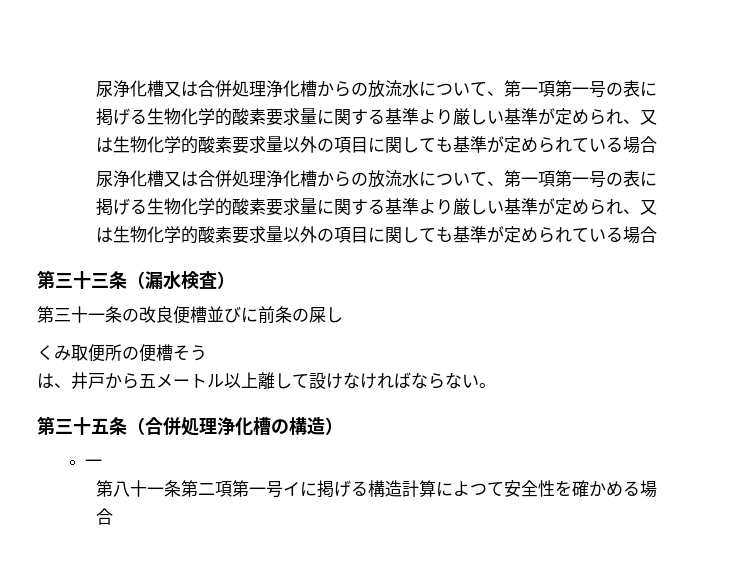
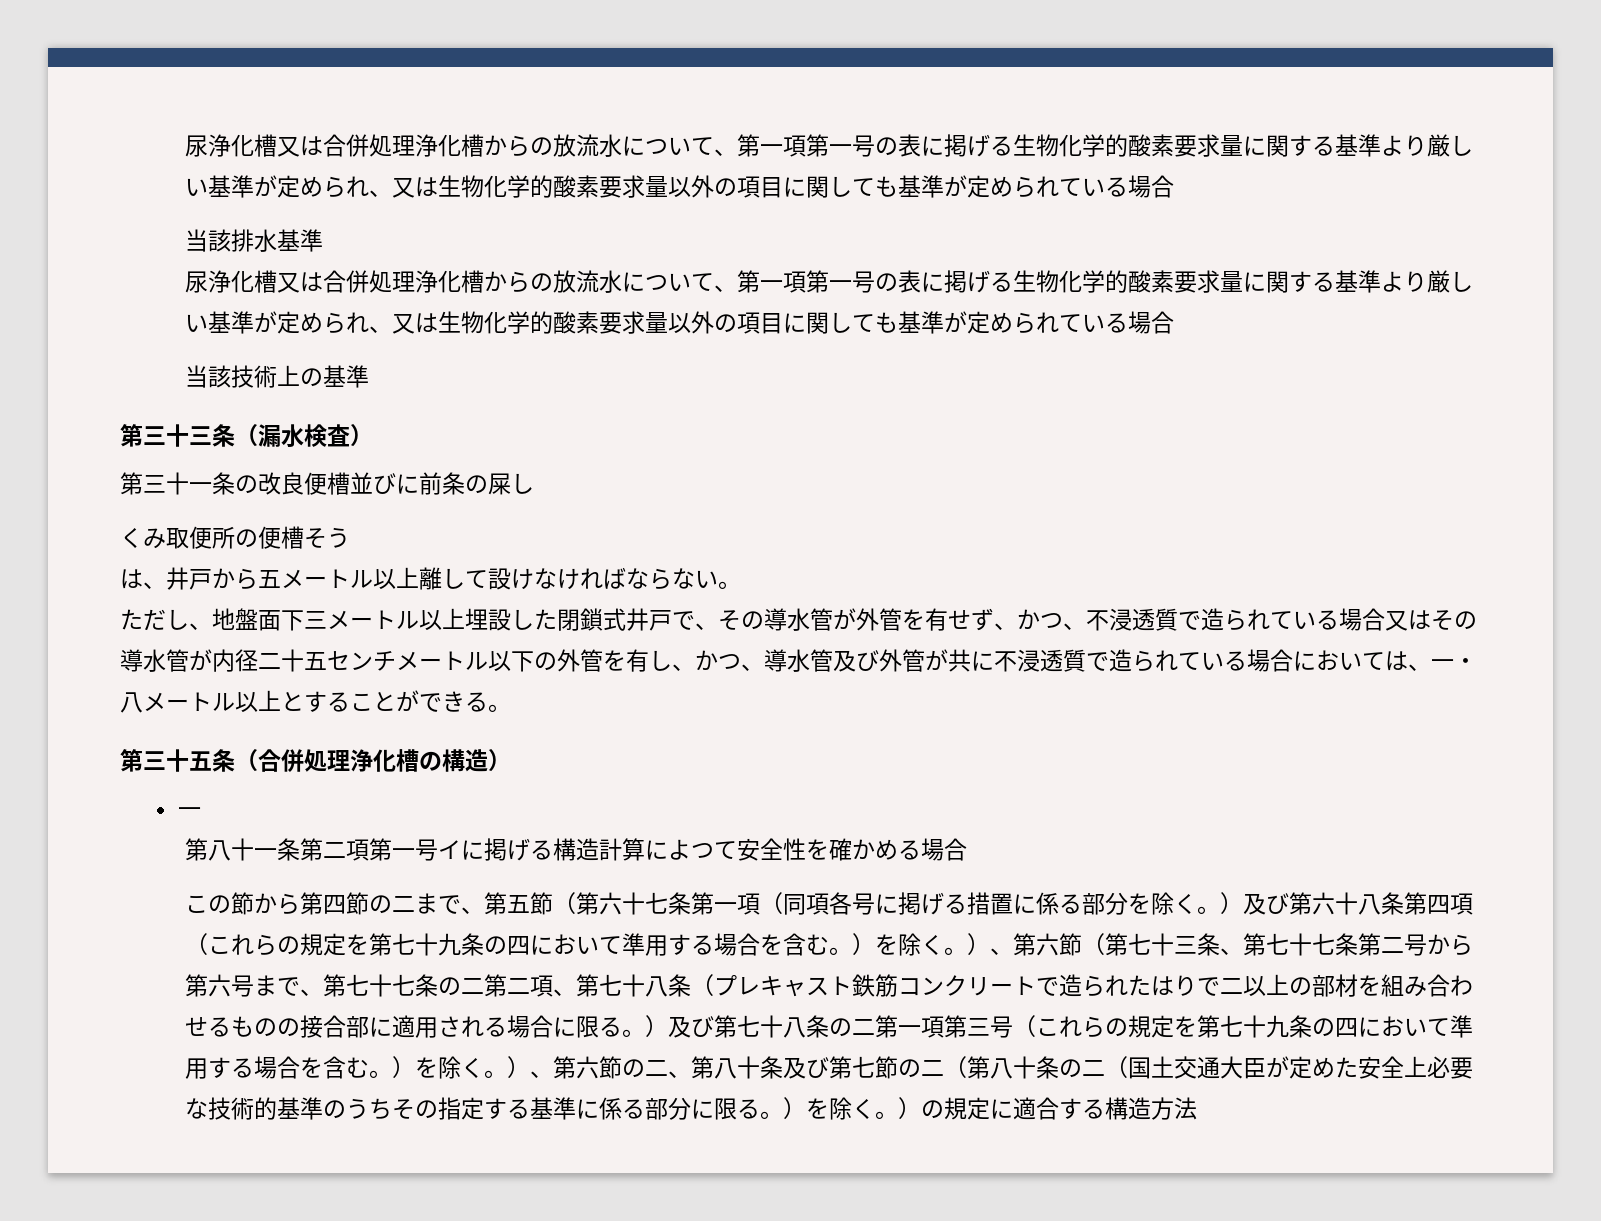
+ 当該排水基準
+ 当該技術上の基準
+ ただし、地盤面下三メートル以上埋設した閉鎖式井戸で、その導水管が外管を有せず、かつ、不浸透質で造られている場合又はその導水管が内径二十五センチメートル以下の外管を有し、かつ、導水管及び外管が共に不浸透質で造られている場合においては、一・八メートル以上とすることができる。
+ この節から第四節の二まで、第五節（第六十七条第一項（同項各号に掲げる措置に係る部分を除く。）及び第六十八条第四項（これらの規定を第七十九条の四において準用する場合を含む。）を除く。）、第六節（第七十三条、第七十七条第二号から第六号まで、第七十七条の二第二項、第七十八条（プレキャスト鉄筋コンクリートで造られたはりで二以上の部材を組み合わせるものの接合部に適用される場合に限る。）及び第七十八条の二第一項第三号（これらの規定を第七十九条の四において準用する場合を含む。）を除く。）、第六節の二、第八十条及び第七節の二（第八十条の二（国土交通大臣が定めた安全上必要な技術的基準のうちその指定する基準に係る部分に限る。）を除く。）の規定に適合する構造方法

